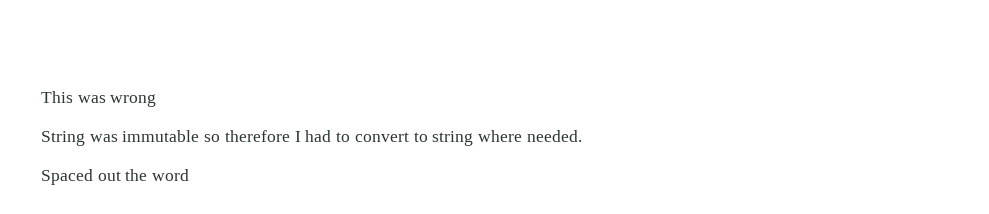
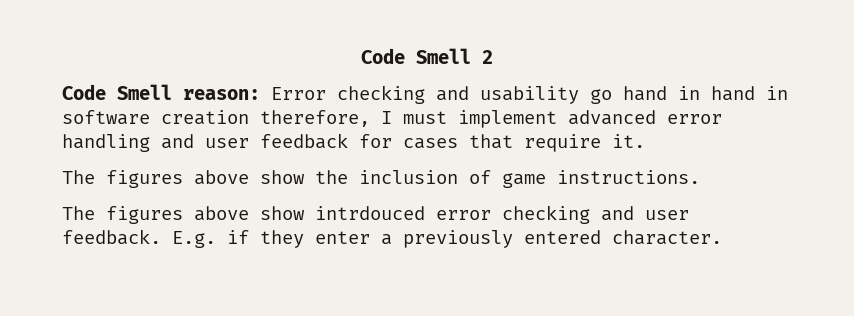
- This was wrong
- String was immutable so therefore I had to convert to string where needed.
- Spaced out the word
+ Code Smell 2
+ Code Smell reason: Error checking and usability go hand in hand in software creation therefore, I must implement advanced error handling and user feedback for cases that require it.
+ The figures above show the inclusion of game instructions.
+ The figures above show intrdouced error checking and user feedback. E.g. if they enter a previously entered character.

